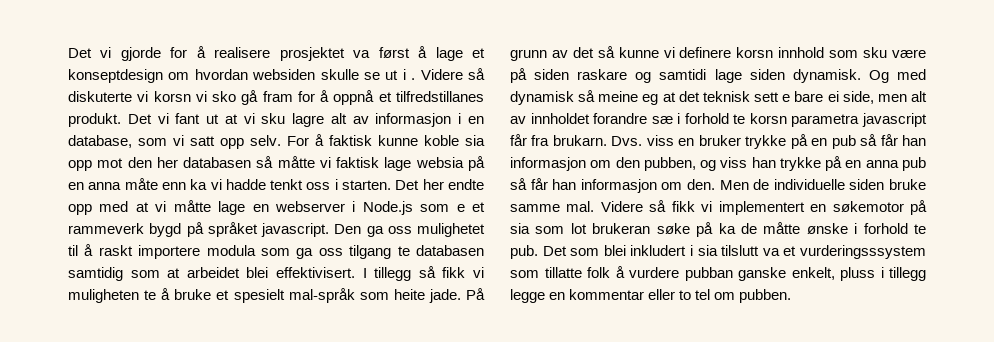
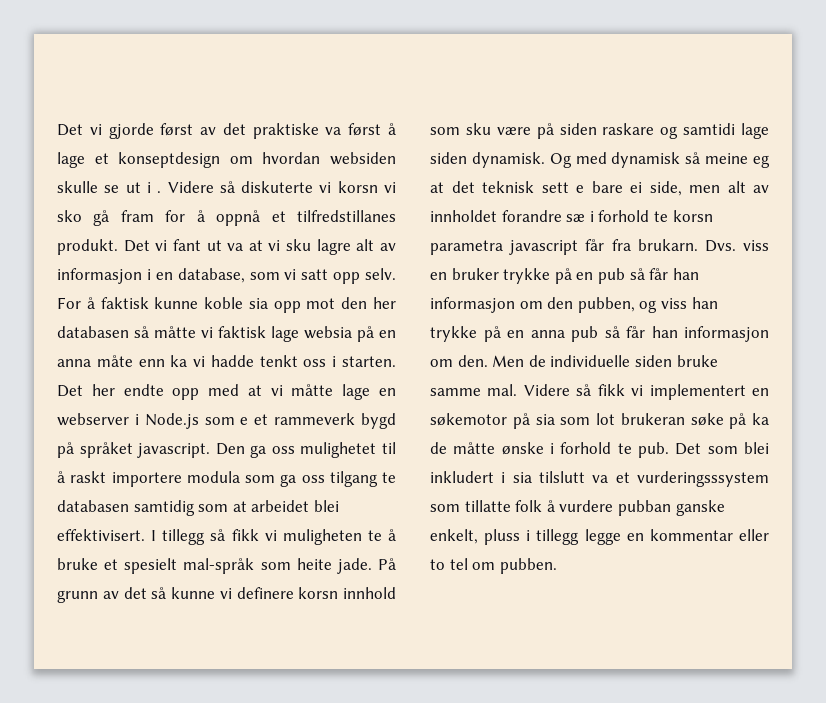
- Det vi gjorde for å realisere prosjektet va først å lage et konseptdesign om hvordan websiden skulle se ut i .
+ Det vi gjorde først av det praktiske va først å lage et konseptdesign om hvordan websiden skulle se ut i .
- Det vi fant ut at vi sku lagre alt av informasjon i en database, som vi satt opp selv.
+ Det vi fant ut va at vi sku lagre alt av informasjon i en database, som vi satt opp selv.

